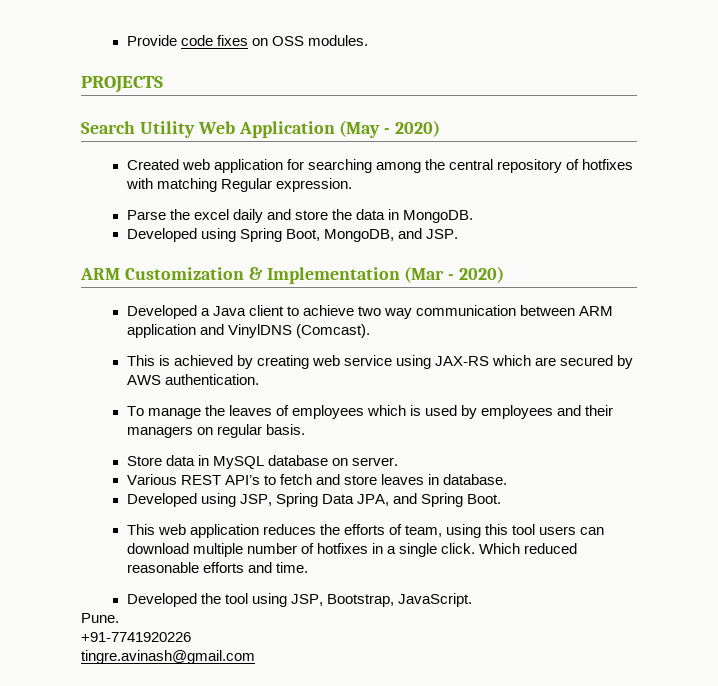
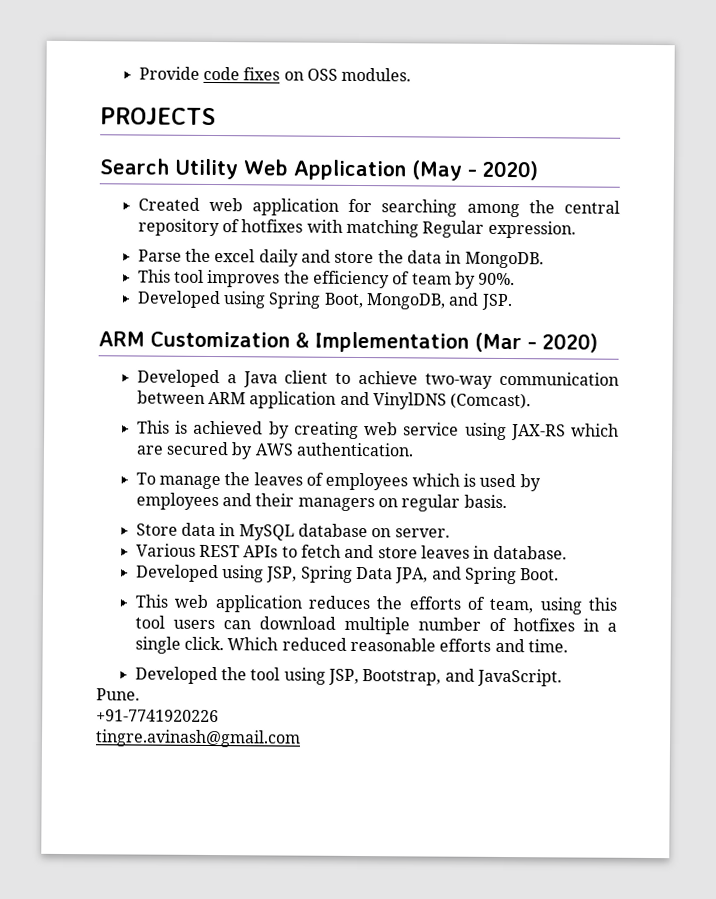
+ This tool improves the efficiency of team by 90%.
- Developed a Java client to achieve two way communication between ARM application and VinylDNS (Comcast).
+ Developed a Java client to achieve two-way communication between ARM application and VinylDNS (Comcast).
- Various REST API’s to fetch and store leaves in database.
+ Various REST APIs to fetch and store leaves in database.
- Developed the tool using JSP, Bootstrap, JavaScript.
+ Developed the tool using JSP, Bootstrap, and JavaScript.

